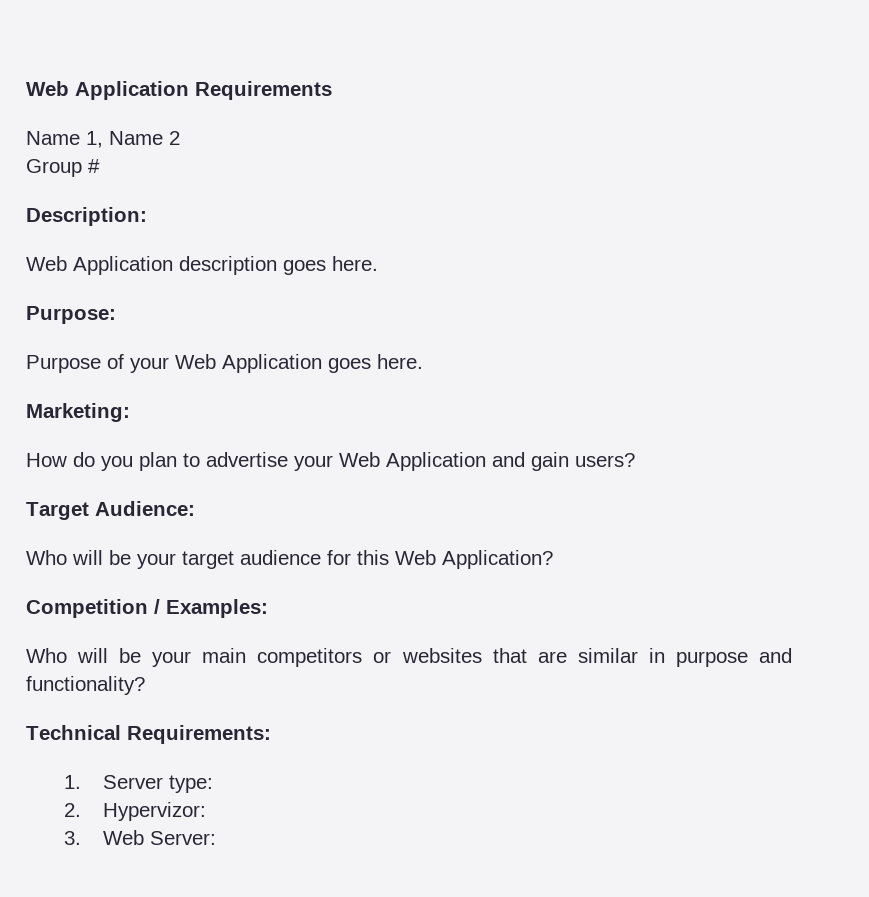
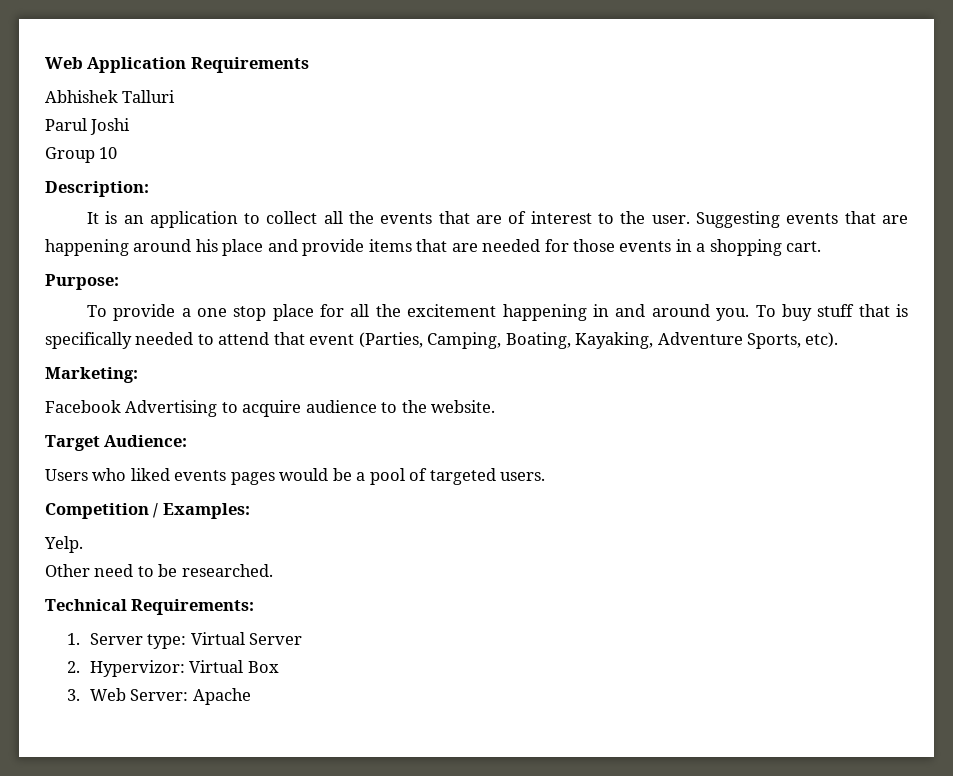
- Name 1, Name 2
+ Abhishek Talluri
+ Parul Joshi
- Group #
+ Group 10
- Web Application description goes here.
+ It is an application to collect all the events that are of interest to the user. Suggesting events that are happening around his place and provide items that are needed for those events in a shopping cart.
  Purpose:
- Purpose of your Web Application goes here.
+ To provide a one stop place for all the excitement happening in and around you. To buy stuff that is specifically needed to attend that event (Parties, Camping, Boating, Kayaking, Adventure Sports, etc).
  Marketing:
- How do you plan to advertise your Web Application and gain users?
+ Facebook Advertising to acquire audience to the website.
  Target Audience:
- Who will be your target audience for this Web Application?
+ Users who liked events pages would be a pool of targeted users.
  Competition / Examples:
- Who will be your main competitors or websites that are similar in purpose and functionality?
+ Yelp.
+ Other need to be researched.
- 1. Server type:
+ 1. Server type: Virtual Server
- 2. Hypervizor:
+ 2. Hypervizor: Virtual Box
- 3. Web Server:
+ 3. Web Server: Apache

